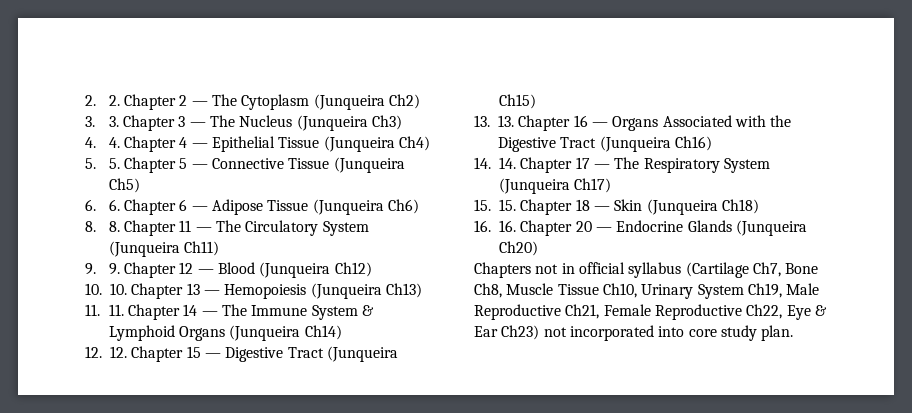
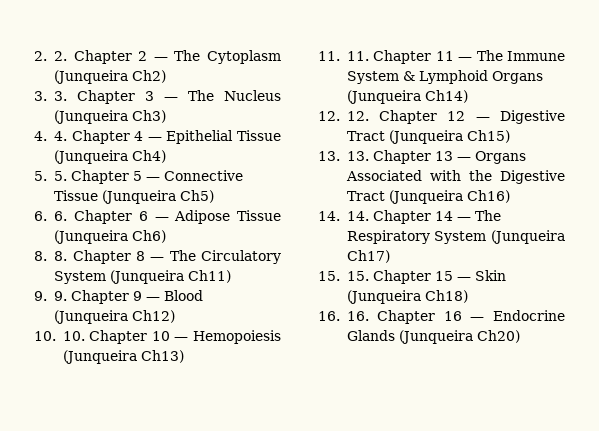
- 8. 8. Chapter 11 — The Circulatory System (Junqueira Ch11)
+ 8. 8. Chapter 8 — The Circulatory System (Junqueira Ch11)
- 9. 9. Chapter 12 — Blood (Junqueira Ch12)
+ 9. 9. Chapter 9 — Blood (Junqueira Ch12)
- 10. 10. Chapter 13 — Hemopoiesis (Junqueira Ch13)
+ 10. 10. Chapter 10 — Hemopoiesis (Junqueira Ch13)
- 11. 11. Chapter 14 — The Immune System & Lymphoid Organs (Junqueira Ch14)
+ 11. 11. Chapter 11 — The Immune System & Lymphoid Organs (Junqueira Ch14)
- 12. 12. Chapter 15 — Digestive Tract (Junqueira Ch15)
+ 12. 12. Chapter 12 — Digestive Tract (Junqueira Ch15)
- 13. 13. Chapter 16 — Organs Associated with the Digestive Tract (Junqueira Ch16)
+ 13. 13. Chapter 13 — Organs Associated with the Digestive Tract (Junqueira Ch16)
- 14. 14. Chapter 17 — The Respiratory System (Junqueira Ch17)
+ 14. 14. Chapter 14 — The Respiratory System (Junqueira Ch17)
- 15. 15. Chapter 18 — Skin (Junqueira Ch18)
+ 15. 15. Chapter 15 — Skin (Junqueira Ch18)
- 16. 16. Chapter 20 — Endocrine Glands (Junqueira Ch20)
+ 16. 16. Chapter 16 — Endocrine Glands (Junqueira Ch20)
- Chapters not in official syllabus (Cartilage Ch7, Bone Ch8, Muscle Tissue Ch10, Urinary System Ch19, Male Reproductive Ch21, Female Reproductive Ch22, Eye & Ear Ch23) not incorporated into core study plan.

